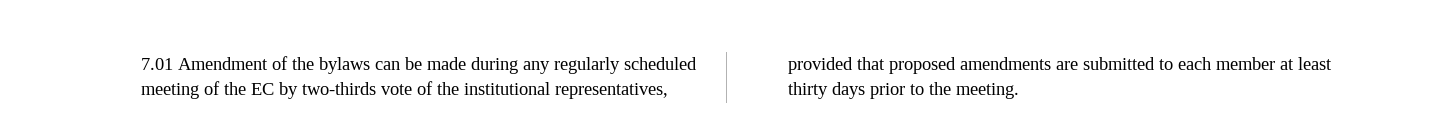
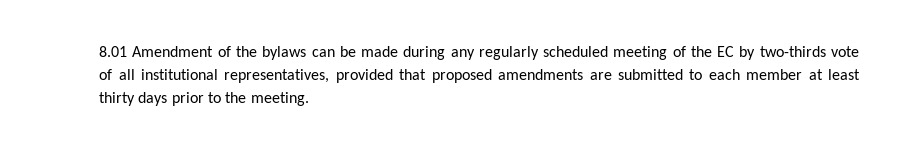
- 7.01 Amendment of the bylaws can be made during any regularly scheduled meeting of the EC by two-thirds vote of the institutional representatives, provided that proposed amendments are submitted to each member at least thirty days prior to the meeting.
+ 8.01 Amendment of the bylaws can be made during any regularly scheduled meeting of the EC by two-thirds vote of all institutional representatives, provided that proposed amendments are submitted to each member at least thirty days prior to the meeting.

